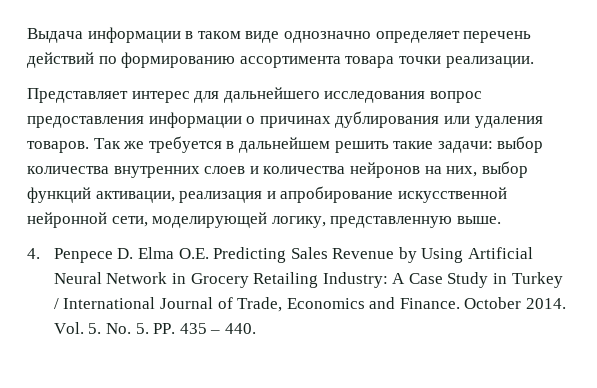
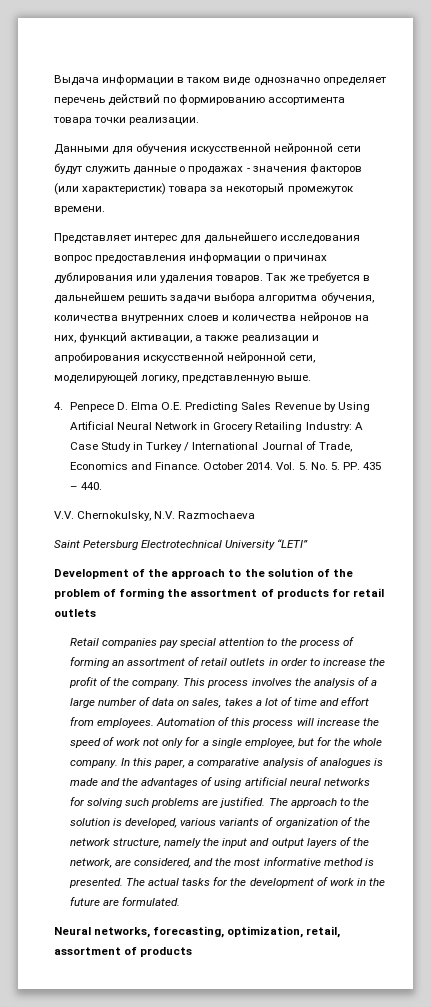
+ Данными для обучения искусственной нейронной сети будут служить данные о продажах - значения факторов (или характеристик) товара за некоторый промежуток времени.
- Так же требуется в дальнейшем решить такие задачи: выбор количества внутренних слоев и количества нейронов на них, выбор функций активации, реализация и апробирование искусственной нейронной сети, моделирующей логику, представленную выше.
+ Так же требуется в дальнейшем решить задачи выбора алгоритма обучения, количества внутренних слоев и количества нейронов на них, функций активации, а также реализации и апробирования искусственной нейронной сети, моделирующей логику, представленную выше.
+ V.V. Chernokulsky, N.V. Razmochaeva
+ Saint Petersburg Electrotechnical University “LETI”
+ Development of the approach to the solution of the problem of forming the assortment of products for retail outlets
+ Retail companies pay special attention to the process of forming an assortment of retail outlets in order to increase the profit of the company. This process involves the analysis of a large number of data on sales, takes a lot of time and effort from employees. Automation of this process will increase the speed of work not only for a single employee, but for the whole company. In this paper, a comparative analysis of analogues is made and the advantages of using artificial neural networks for solving such problems are justified. The approach to the solution is developed, various variants of organization of the network structure, namely the input and output layers of the network, are considered, and the most informative method is presented. The actual tasks for the development of work in the future are formulated.
+ Neural networks, forecasting, optimization, retail, assortment of products

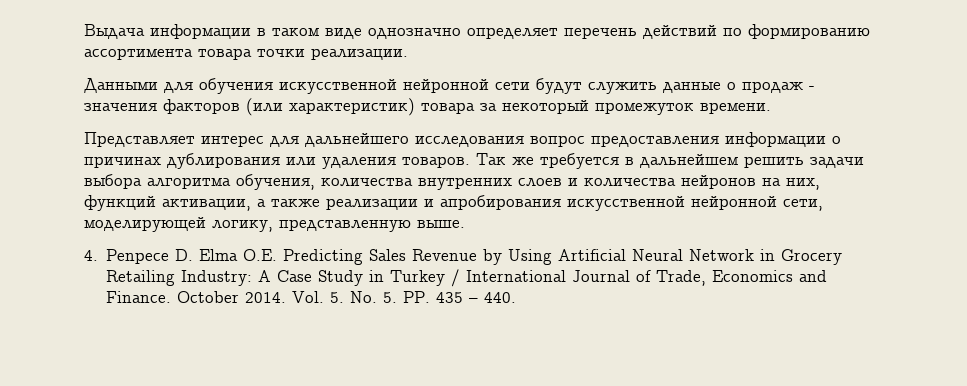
- Данными для обучения искусственной нейронной сети будут служить данные о продажах - значения факторов (или характеристик) товара за некоторый промежуток времени.
+ Данными для обучения искусственной нейронной сети будут служить данные о продаж - значения факторов (или характеристик) товара за некоторый промежуток времени.
- V.V. Chernokulsky, N.V. Razmochaeva
- Saint Petersburg Electrotechnical University “LETI”
- Development of the approach to the solution of the problem of forming the assortment of products for retail outlets
- Retail companies pay special attention to the process of forming an assortment of retail outlets in order to increase the profit of the company. This process involves the analysis of a large number of data on sales, takes a lot of time and effort from employees. Automation of this process will increase the speed of work not only for a single employee, but for the whole company. In this paper, a comparative analysis of analogues is made and the advantages of using artificial neural networks for solving such problems are justified. The approach to the solution is developed, various variants of organization of the network structure, namely the input and output layers of the network, are considered, and the most informative method is presented. The actual tasks for the development of work in the future are formulated.
- Neural networks, forecasting, optimization, retail, assortment of products

